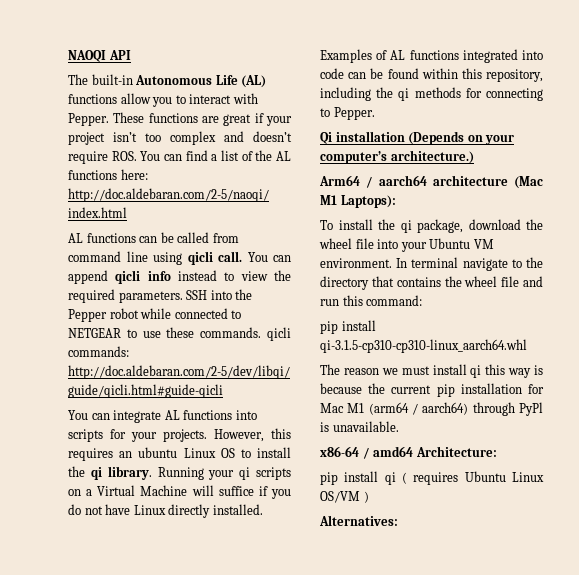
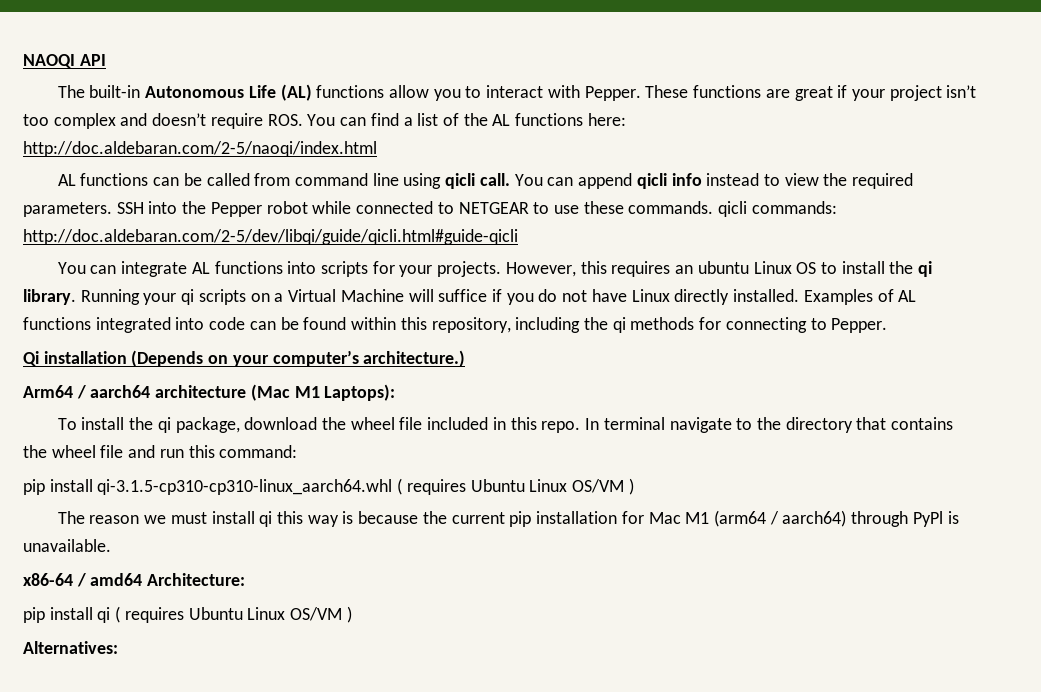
- To install the qi package, download the wheel file into your Ubuntu VM environment.
+ To install the qi package, download the wheel file included in this repo.
- pip install qi-3.1.5-cp310-cp310-linux_aarch64.whl
+ pip install qi-3.1.5-cp310-cp310-linux_aarch64.whl ( requires Ubuntu Linux OS/VM )

